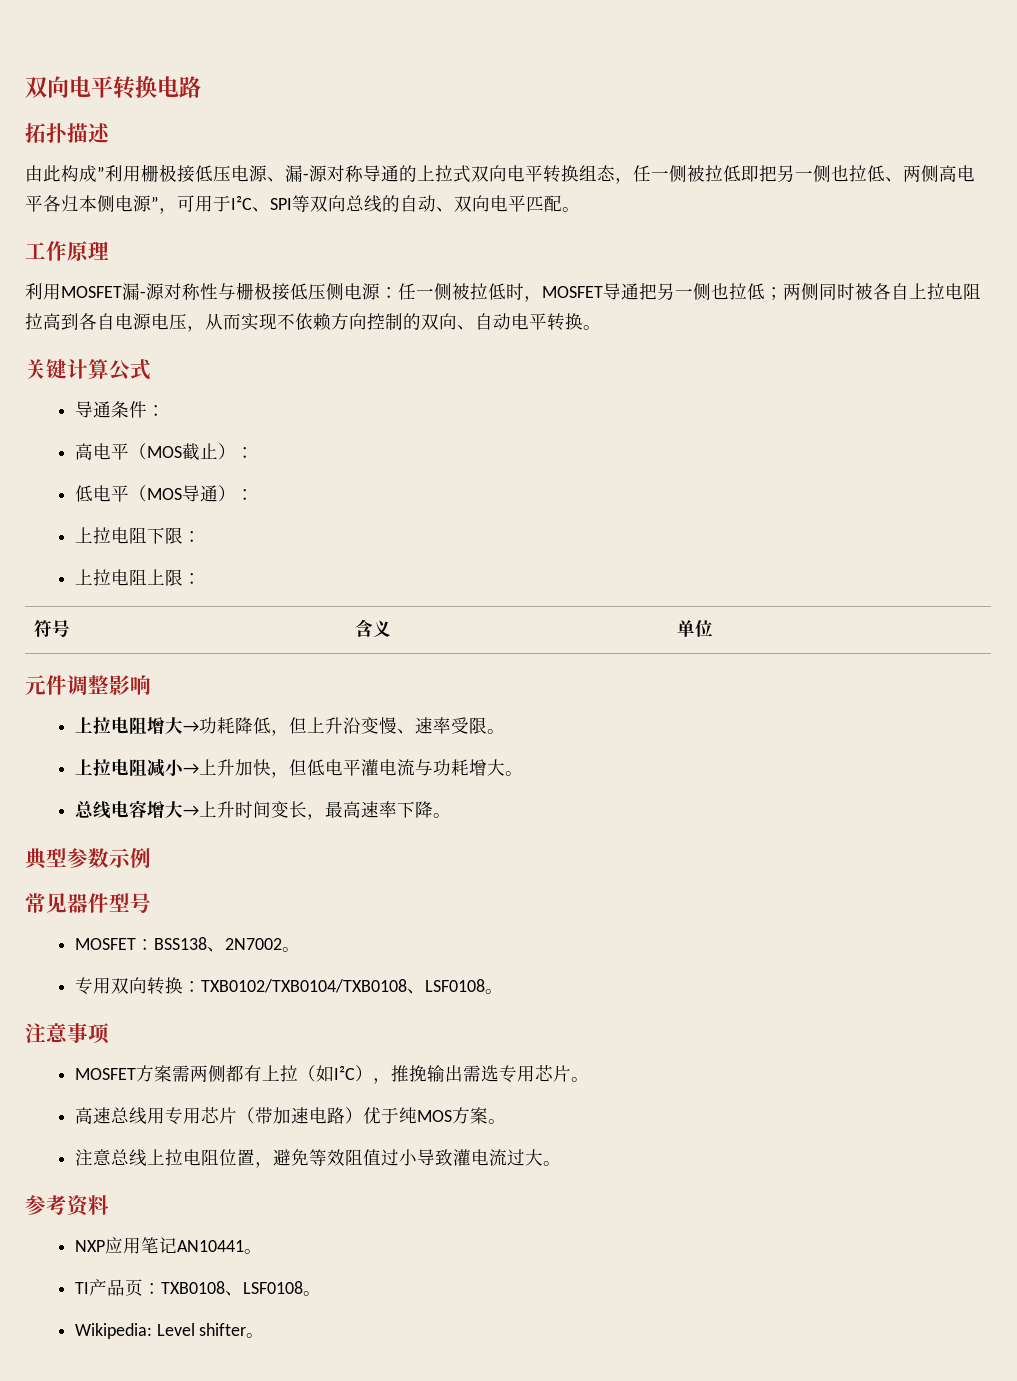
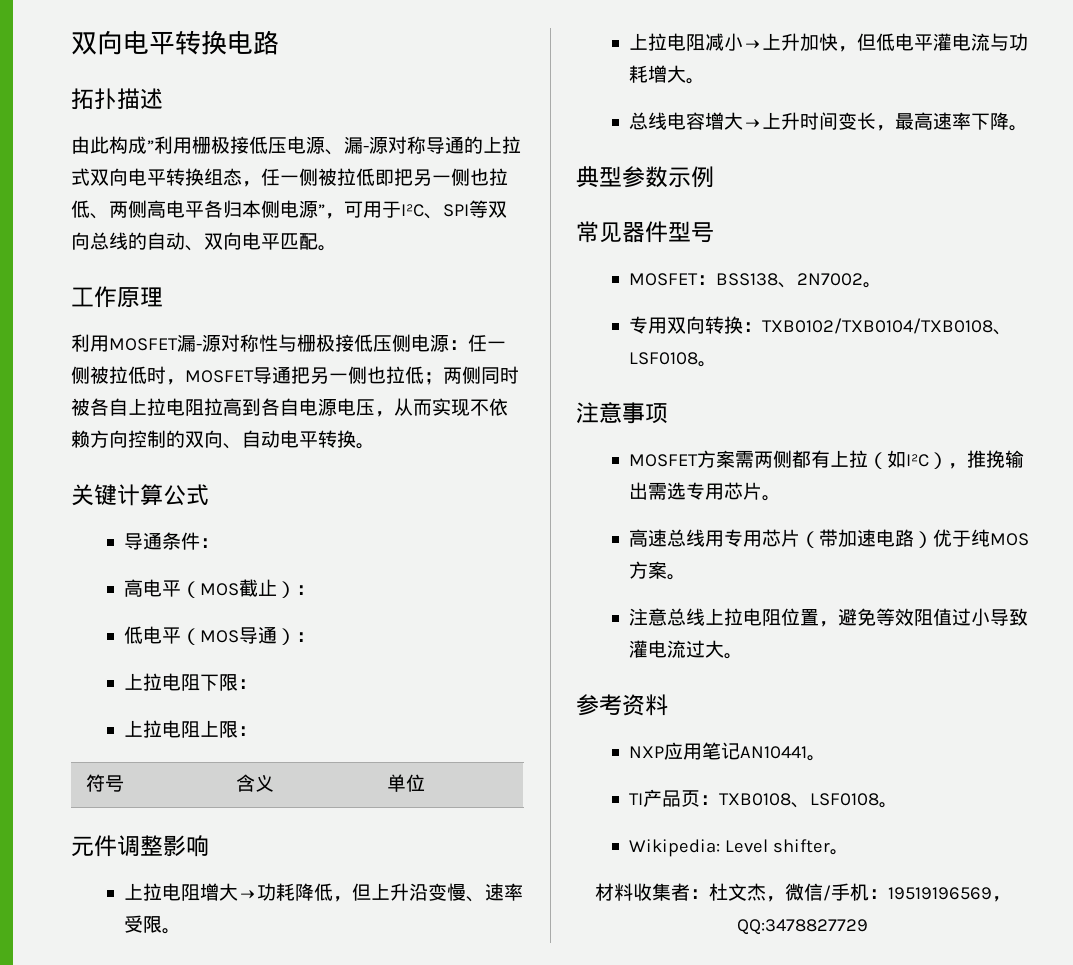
+ 材料收集者：杜文杰，微信/手机：19519196569，QQ:3478827729

